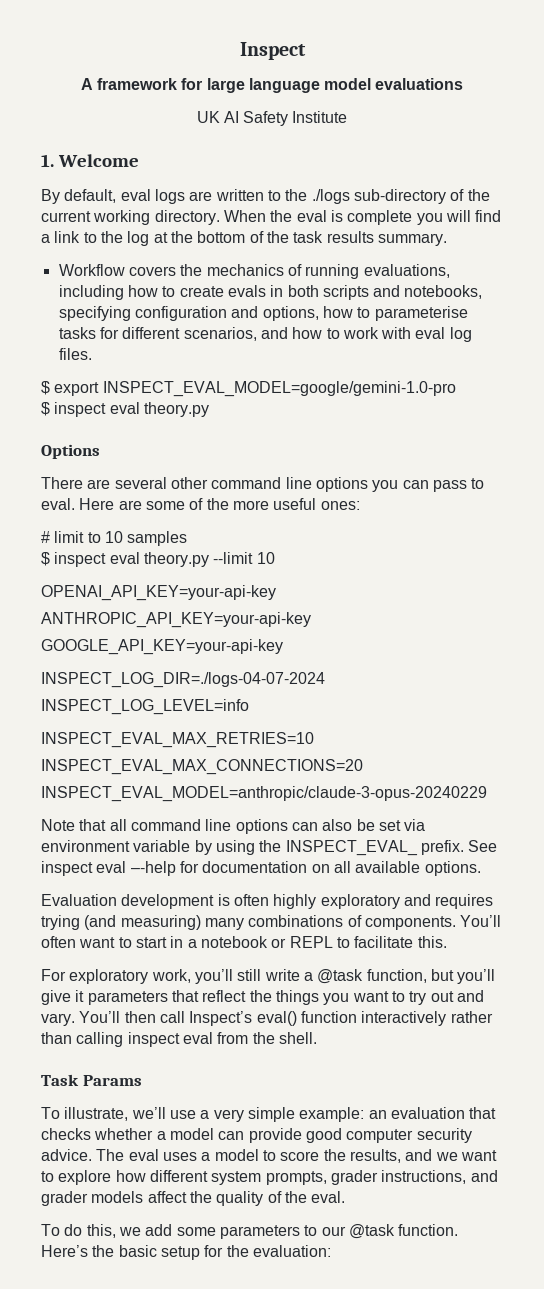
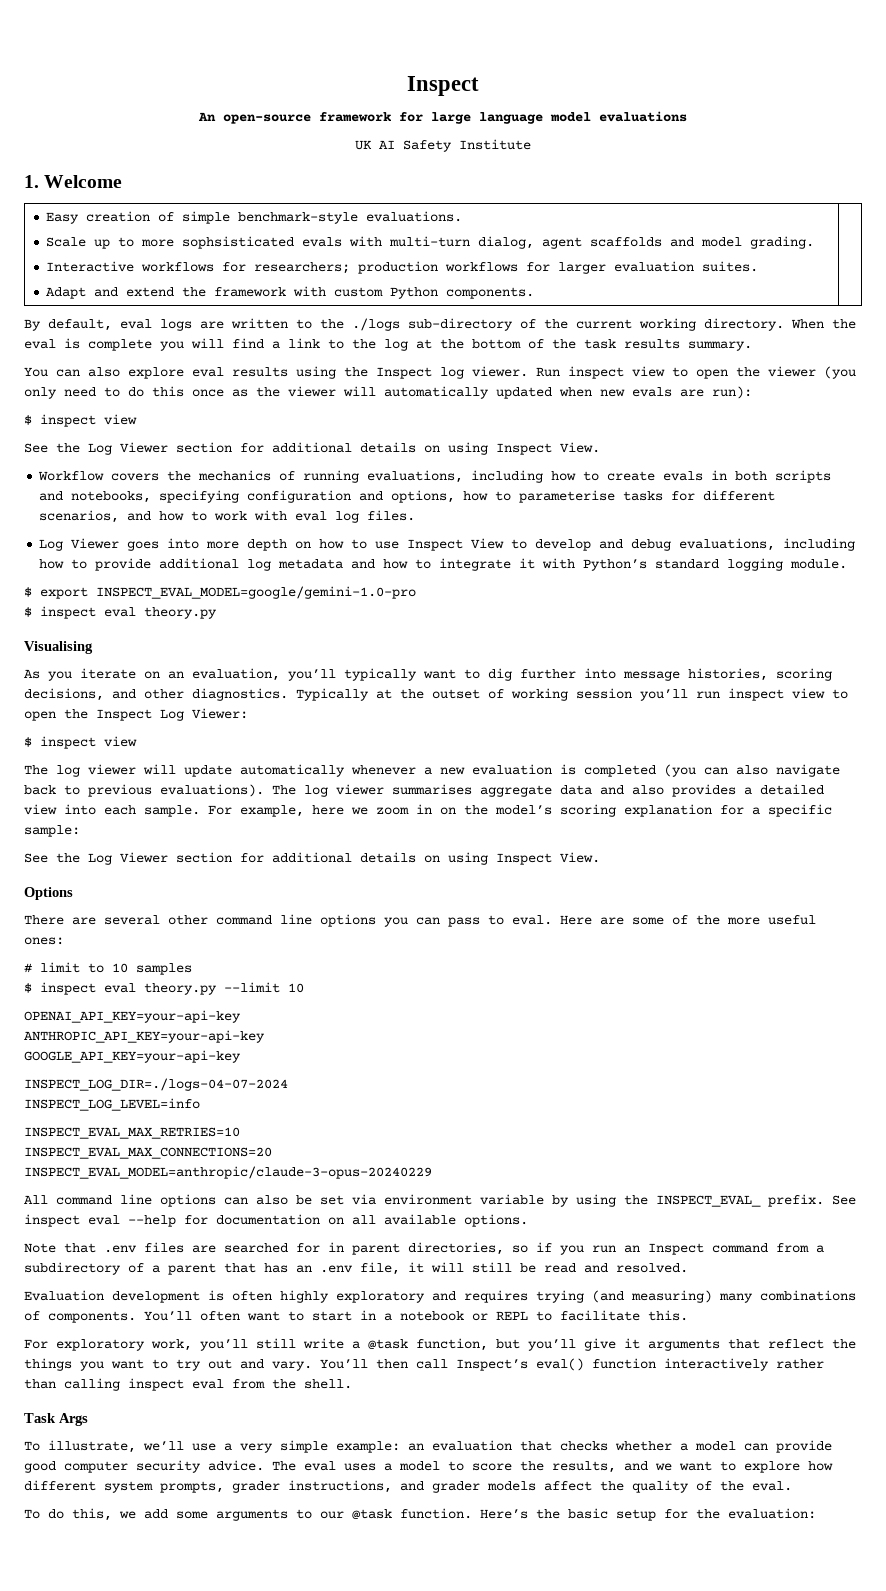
- A framework for large language model evaluations
+ An open-source framework for large language model evaluations
+ Easy creation of simple benchmark-style evaluations.
+ Scale up to more sophsisticated evals with multi-turn dialog, agent scaffolds and model grading.
+ Interactive workflows for researchers; production workflows for larger evaluation suites.
+ Adapt and extend the framework with custom Python components. |
+ You can also explore eval results using the Inspect log viewer. Run inspect view to open the viewer (you only need to do this once as the viewer will automatically updated when new evals are run):
+ $ inspect view
+ See the Log Viewer section for additional details on using Inspect View.
+ Log Viewer goes into more depth on how to use Inspect View to develop and debug evaluations, including how to provide additional log metadata and how to integrate it with Python’s standard logging module.
+ Visualising
+ As you iterate on an evaluation, you’ll typically want to dig further into message histories, scoring decisions, and other diagnostics. Typically at the outset of working session you’ll run inspect view to open the Inspect Log Viewer:
+ $ inspect view
+ The log viewer will update automatically whenever a new evaluation is completed (you can also navigate back to previous evaluations). The log viewer summarises aggregate data and also provides a detailed view into each sample. For example, here we zoom in on the model’s scoring explanation for a specific sample:
+ See the Log Viewer section for additional details on using Inspect View.
- Note that all command line options can also be set via environment variable by using the INSPECT_EVAL_ prefix.
+ All command line options can also be set via environment variable by using the INSPECT_EVAL_ prefix.
+ Note that .env files are searched for in parent directories, so if you run an Inspect command from a subdirectory of a parent that has an .env file, it will still be read and resolved.
- For exploratory work, you’ll still write a @task function, but you’ll give it parameters that reflect the things you want to try out and vary.
+ For exploratory work, you’ll still write a @task function, but you’ll give it arguments that reflect the things you want to try out and vary.
- Task Params
+ Task Args
- To do this, we add some parameters to our @task function.
+ To do this, we add some arguments to our @task function.

